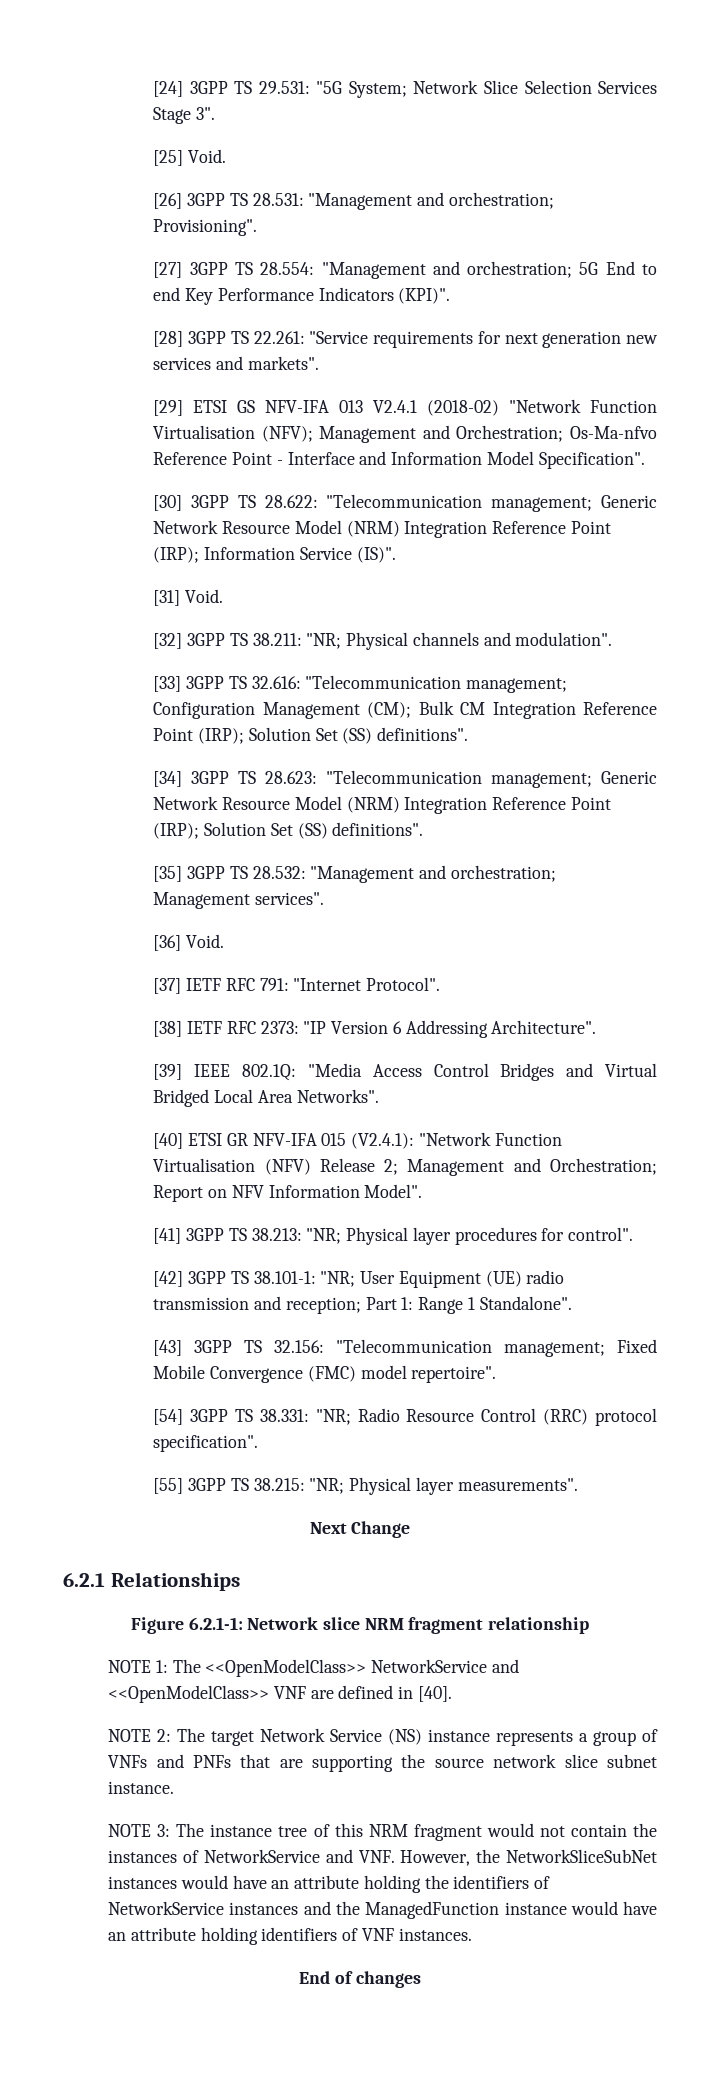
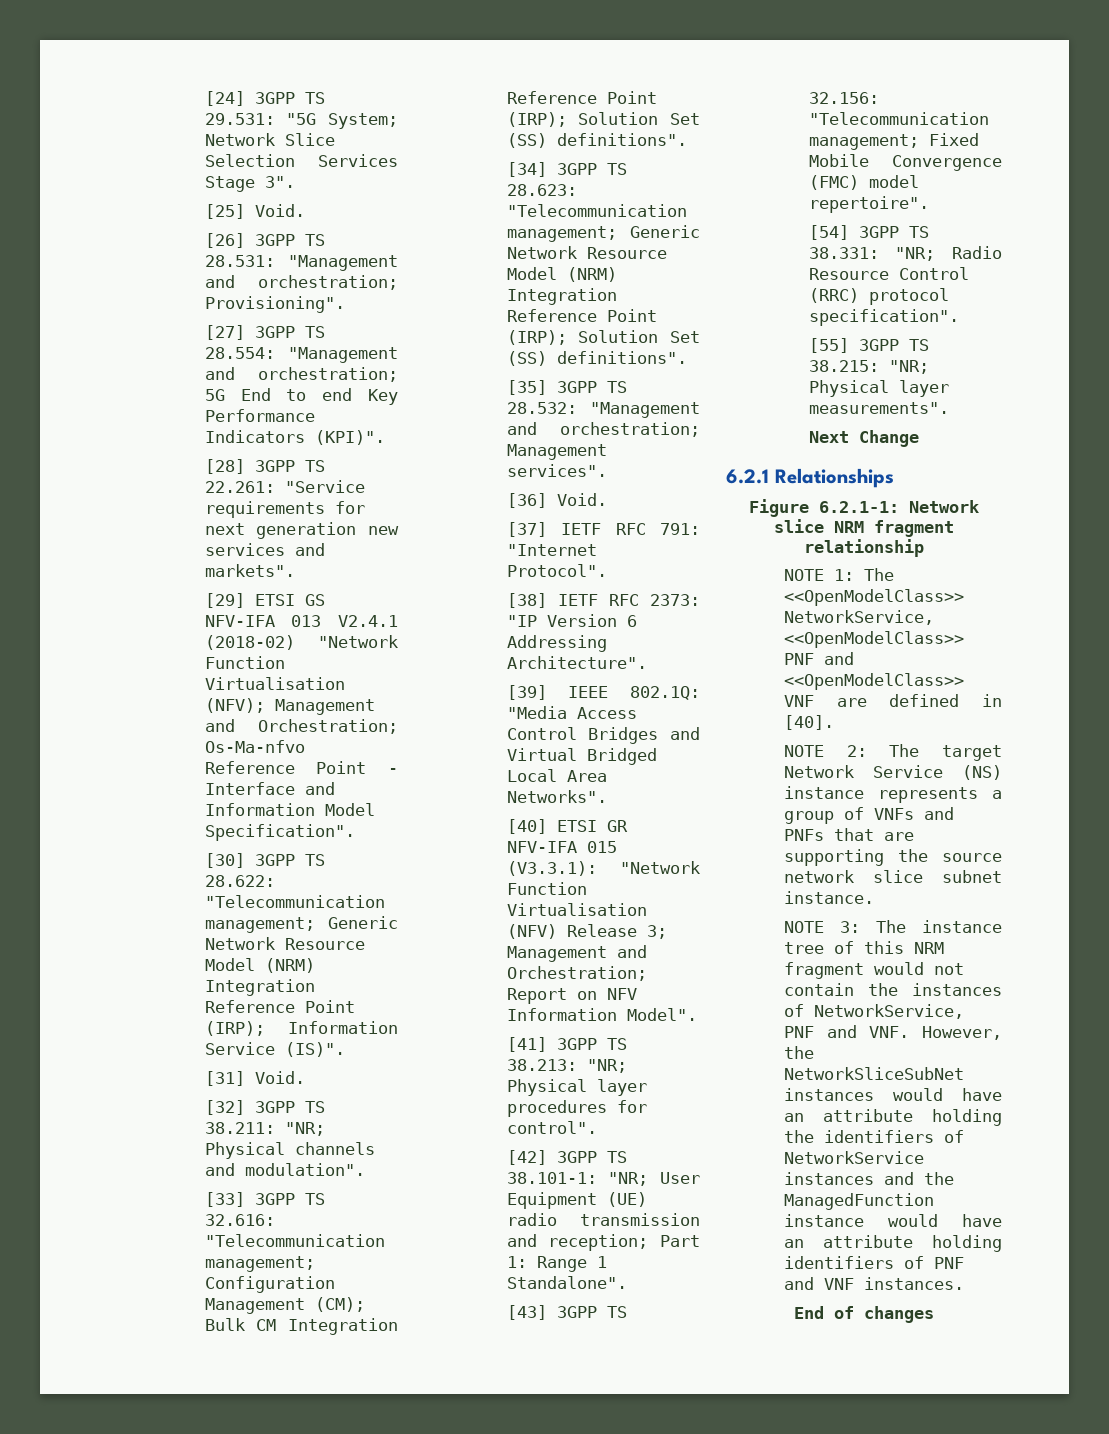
- [40] ETSI GR NFV-IFA 015 (V2.4.1): "Network Function Virtualisation (NFV) Release 2; Management and Orchestration; Report on NFV Information Model".
+ [40] ETSI GR NFV-IFA 015 (V3.3.1): "Network Function Virtualisation (NFV) Release 3; Management and Orchestration; Report on NFV Information Model".
- NOTE 1: The <<OpenModelClass>> NetworkService and <<OpenModelClass>> VNF are defined in [40].
+ NOTE 1: The <<OpenModelClass>> NetworkService, <<OpenModelClass>> PNF and <<OpenModelClass>> VNF are defined in [40].
- NOTE 3: The instance tree of this NRM fragment would not contain the instances of NetworkService and VNF. However, the NetworkSliceSubNet instances would have an attribute holding the identifiers of NetworkService instances and the ManagedFunction instance would have an attribute holding identifiers of VNF instances.
+ NOTE 3: The instance tree of this NRM fragment would not contain the instances of NetworkService, PNF and VNF. However, the NetworkSliceSubNet instances would have an attribute holding the identifiers of NetworkService instances and the ManagedFunction instance would have an attribute holding identifiers of PNF and VNF instances.

